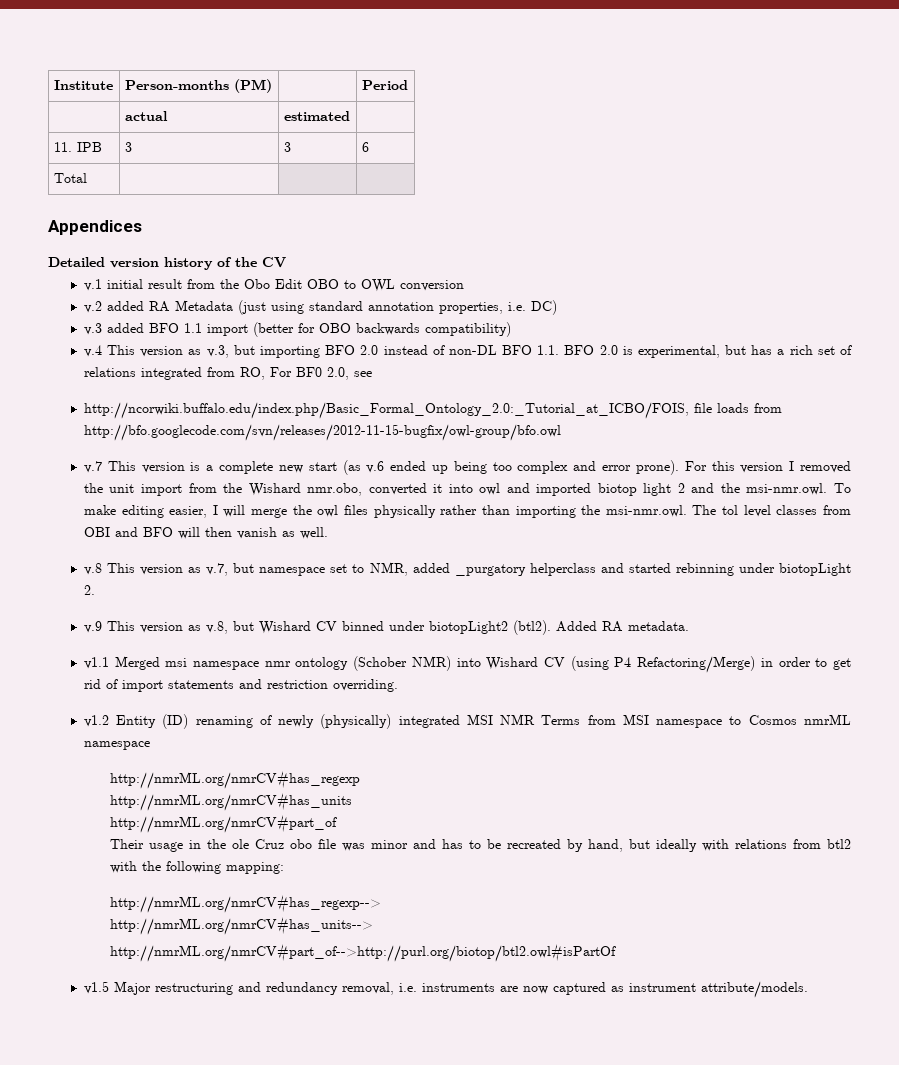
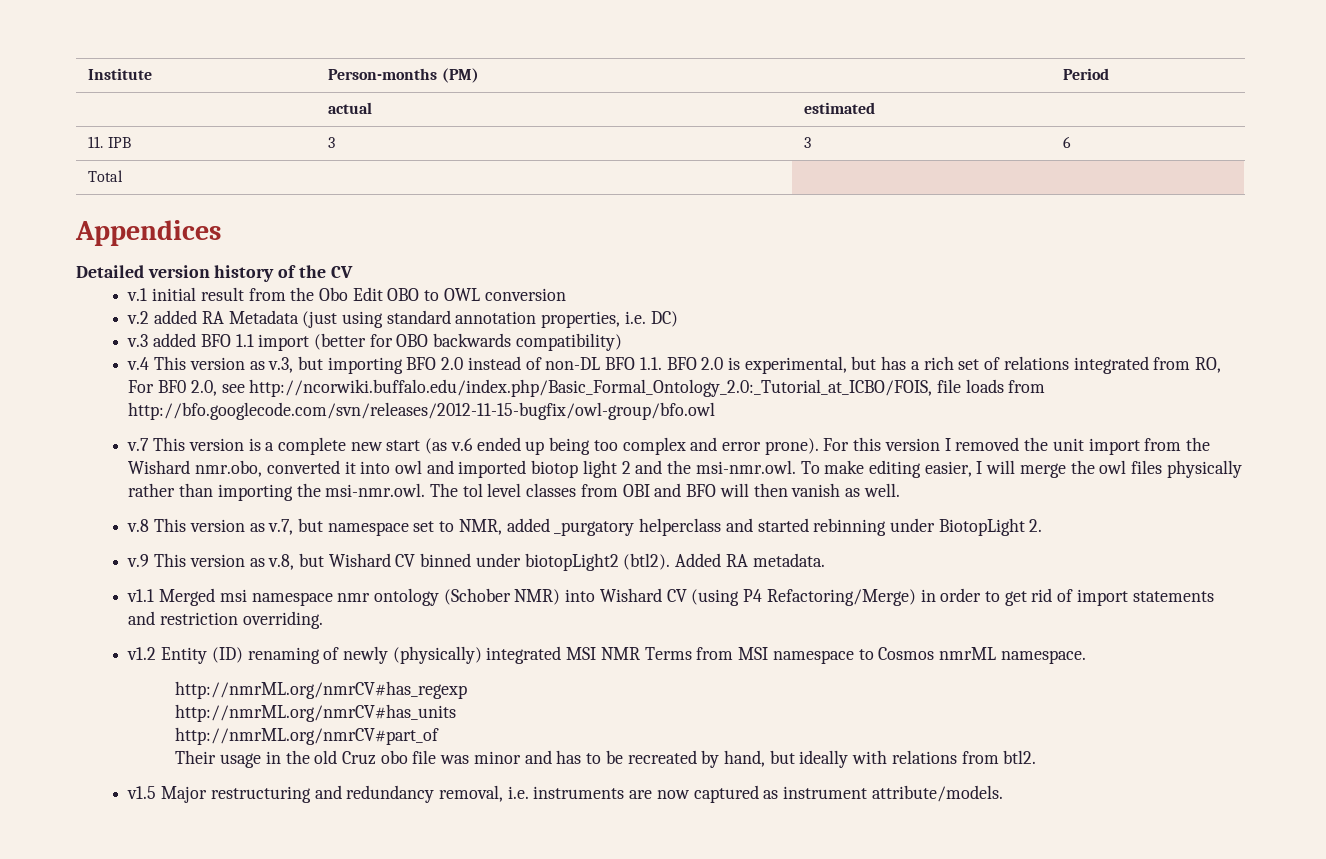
- v.4 This version as v.3, but importing BFO 2.0 instead of non-DL BFO 1.1. BFO 2.0 is experimental, but has a rich set of relations integrated from RO, For BF0 2.0, see
- http://ncorwiki.buffalo.edu/index.php/Basic_Formal_Ontology_2.0:_Tutorial_at_ICBO/FOIS, file loads from http://bfo.googlecode.com/svn/releases/2012-11-15-bugfix/owl-group/bfo.owl
+ v.4 This version as v.3, but importing BFO 2.0 instead of non-DL BFO 1.1. BFO 2.0 is experimental, but has a rich set of relations integrated from RO, For BF0 2.0, see http://ncorwiki.buffalo.edu/index.php/Basic_Formal_Ontology_2.0:_Tutorial_at_ICBO/FOIS, file loads from http://bfo.googlecode.com/svn/releases/2012-11-15-bugfix/owl-group/bfo.owl
- v.8 This version as v.7, but namespace set to NMR, added _purgatory helperclass and started rebinning under biotopLight 2.
+ v.8 This version as v.7, but namespace set to NMR, added _purgatory helperclass and started rebinning under BiotopLight 2.
- v1.2 Entity (ID) renaming of newly (physically) integrated MSI NMR Terms from MSI namespace to Cosmos nmrML namespace
+ v1.2 Entity (ID) renaming of newly (physically) integrated MSI NMR Terms from MSI namespace to Cosmos nmrML namespace.
- Their usage in the ole Cruz obo file was minor and has to be recreated by hand, but ideally with relations from btl2 with the following mapping:
- http://nmrML.org/nmrCV#has_regexp-->
- http://nmrML.org/nmrCV#has_units-->
- http://nmrML.org/nmrCV#part_of-->http://purl.org/biotop/btl2.owl#isPartOf
+ Their usage in the old Cruz obo file was minor and has to be recreated by hand, but ideally with relations from btl2.

